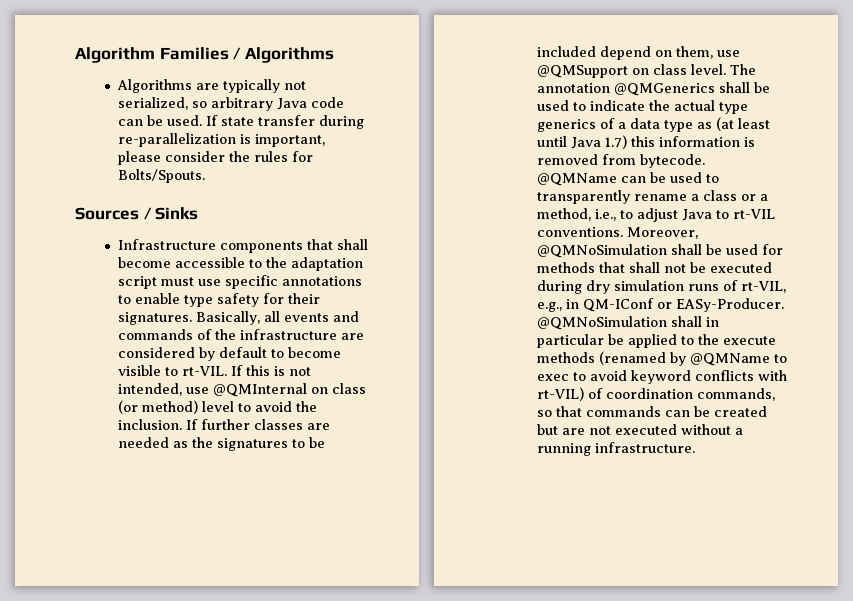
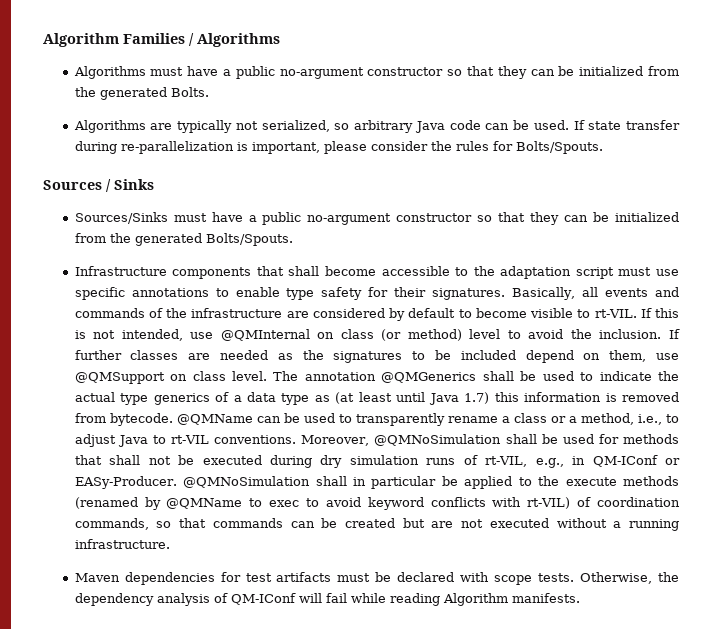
+ Algorithms must have a public no-argument constructor so that they can be initialized from the generated Bolts.
+ Sources/Sinks must have a public no-argument constructor so that they can be initialized from the generated Bolts/Spouts.
+ Maven dependencies for test artifacts must be declared with scope tests. Otherwise, the dependency analysis of QM-IConf will fail while reading Algorithm manifests.

